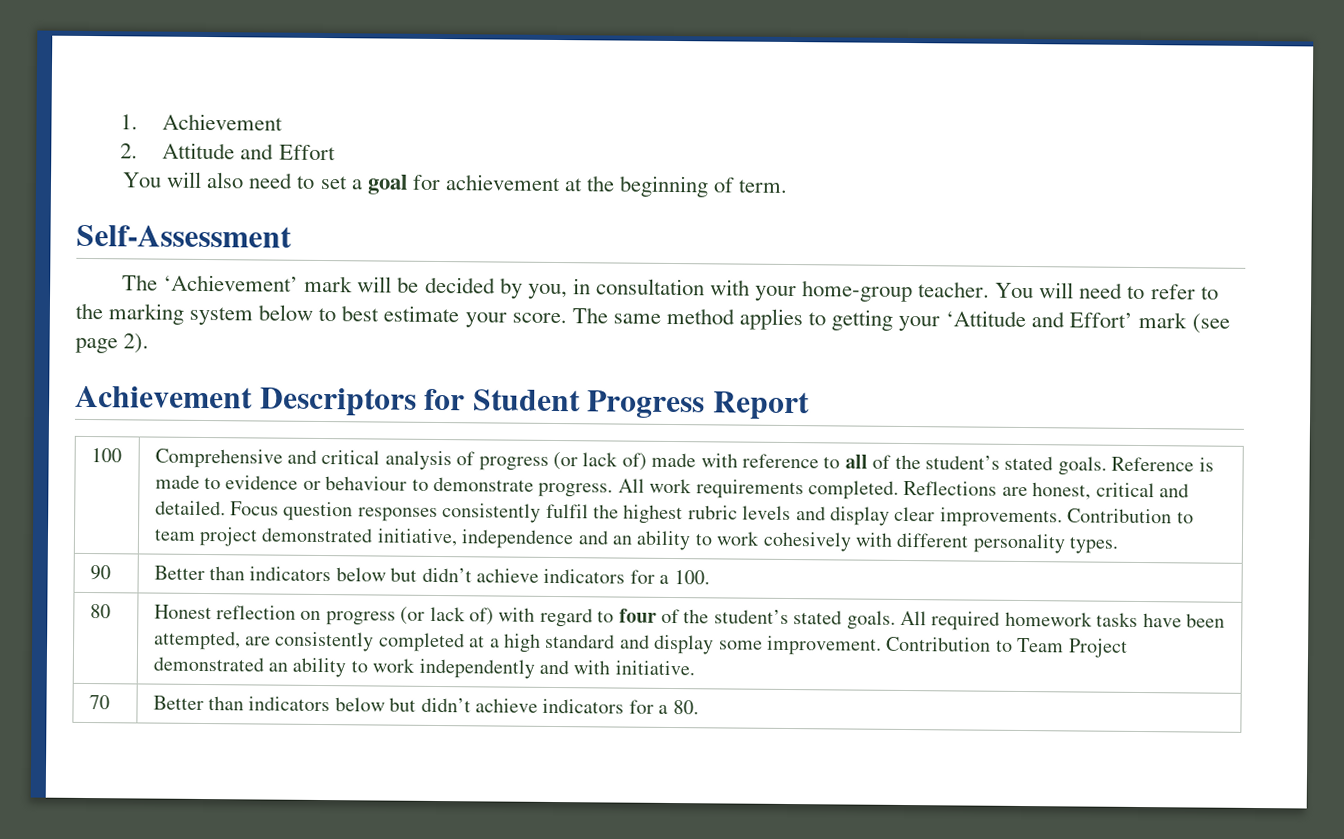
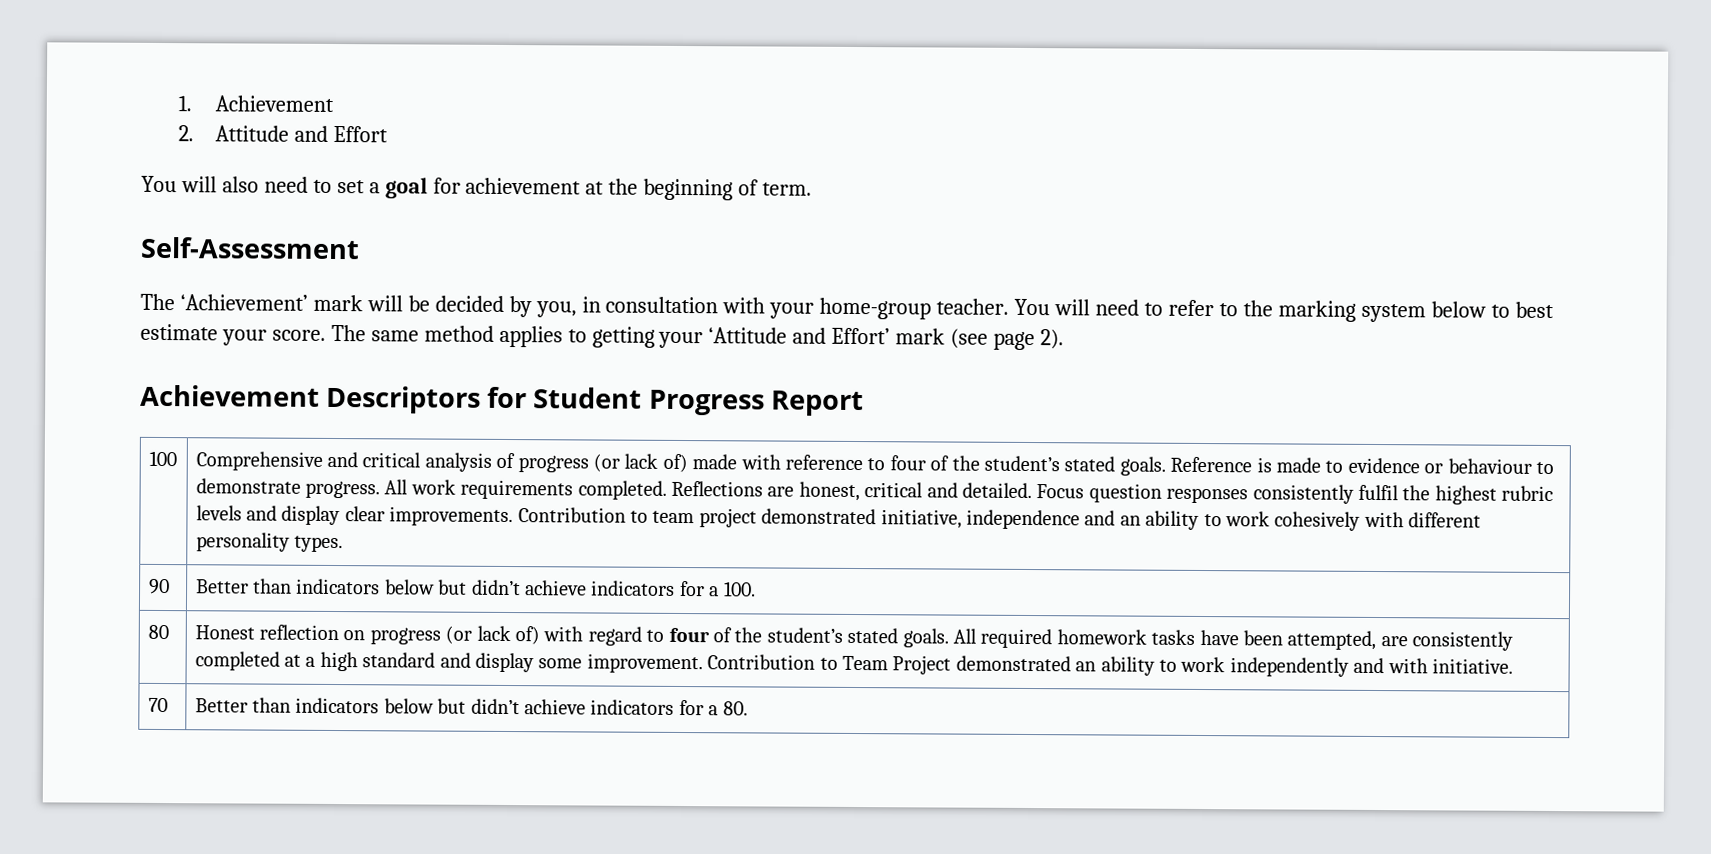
- Comprehensive and critical analysis of progress (or lack of) made with reference to all of the student’s stated goals.
+ Comprehensive and critical analysis of progress (or lack of) made with reference to four of the student’s stated goals.

